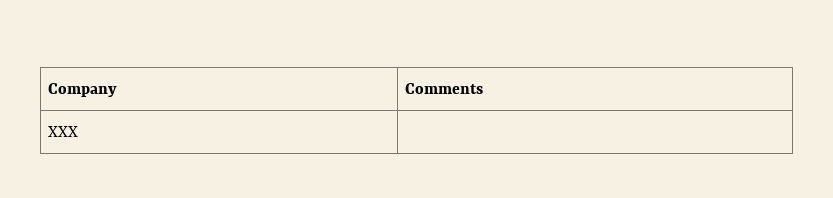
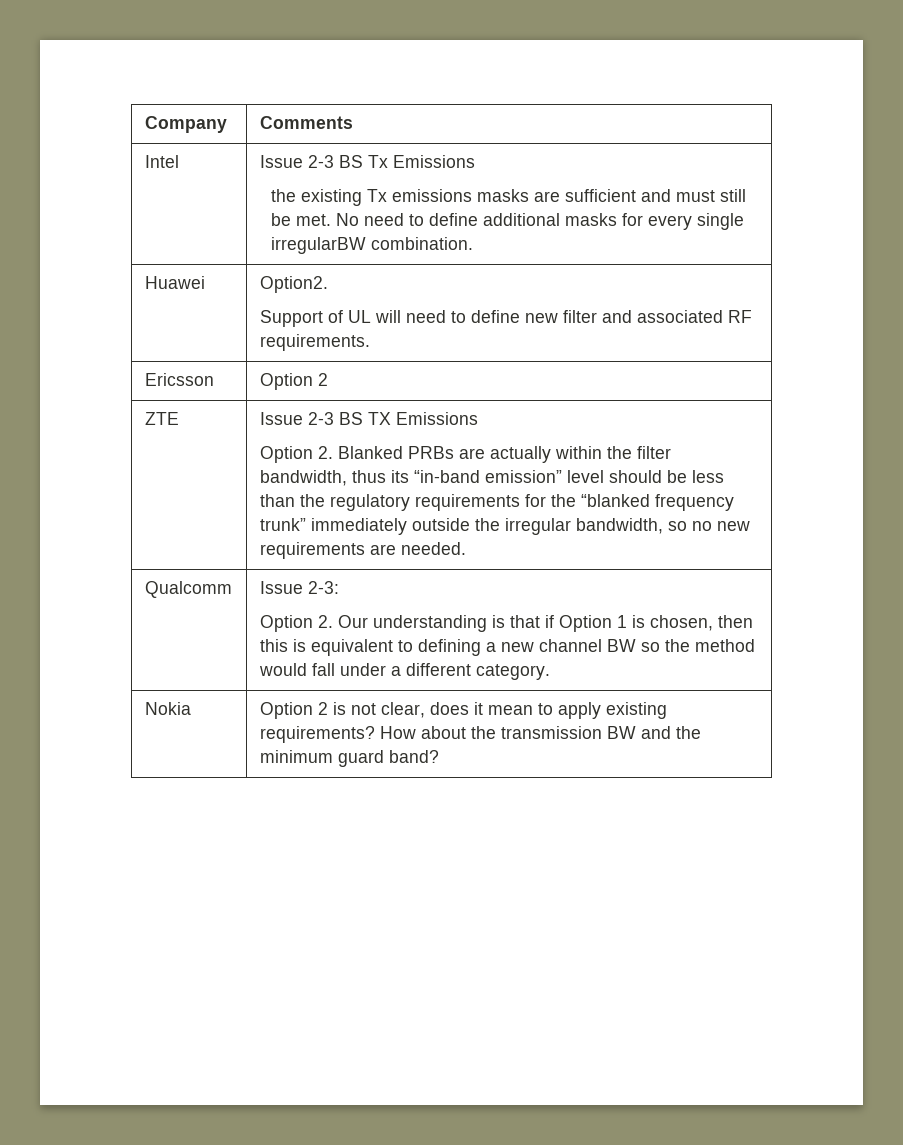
- XXX |
+ Intel | Issue 2-3 BS Tx Emissions
+ the existing Tx emissions masks are sufficient and must still be met. No need to define additional masks for every single irregularBW combination.
+ Huawei | Option2.
+ Support of UL will need to define new filter and associated RF requirements.
+ Ericsson | Option 2
+ ZTE | Issue 2-3 BS TX Emissions
+ Option 2. Blanked PRBs are actually within the filter bandwidth, thus its “in-band emission” level should be less than the regulatory requirements for the “blanked frequency trunk” immediately outside the irregular bandwidth, so no new requirements are needed.
+ Qualcomm | Issue 2-3:
+ Option 2. Our understanding is that if Option 1 is chosen, then this is equivalent to defining a new channel BW so the method would fall under a different category.
+ Nokia | Option 2 is not clear, does it mean to apply existing requirements? How about the transmission BW and the minimum guard band?

